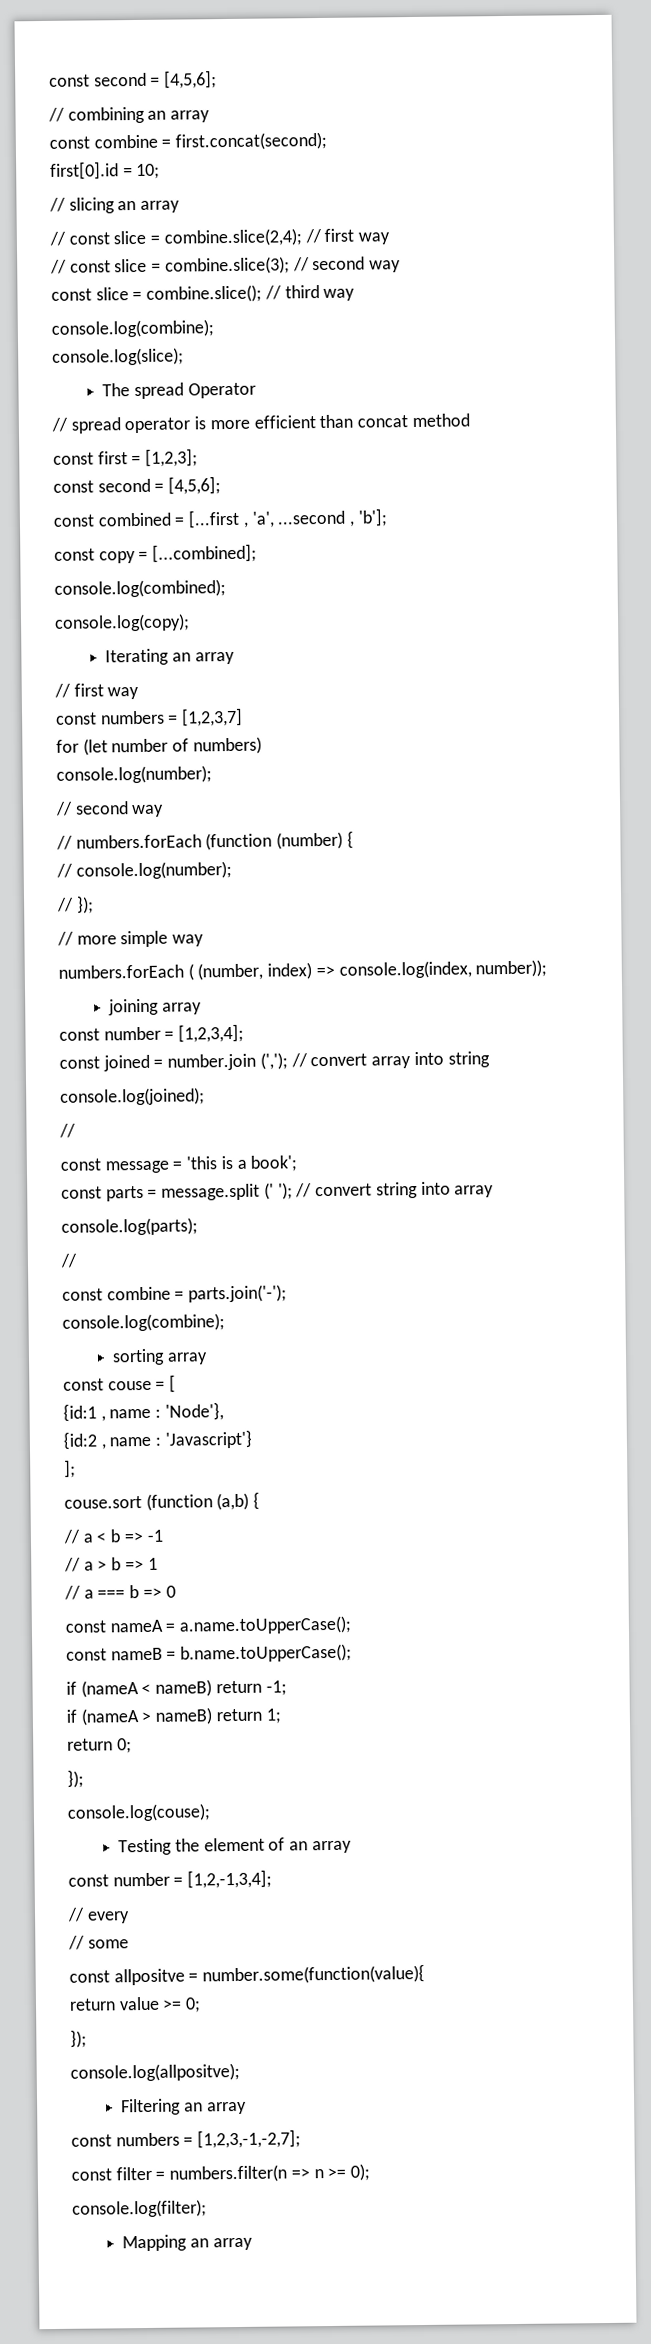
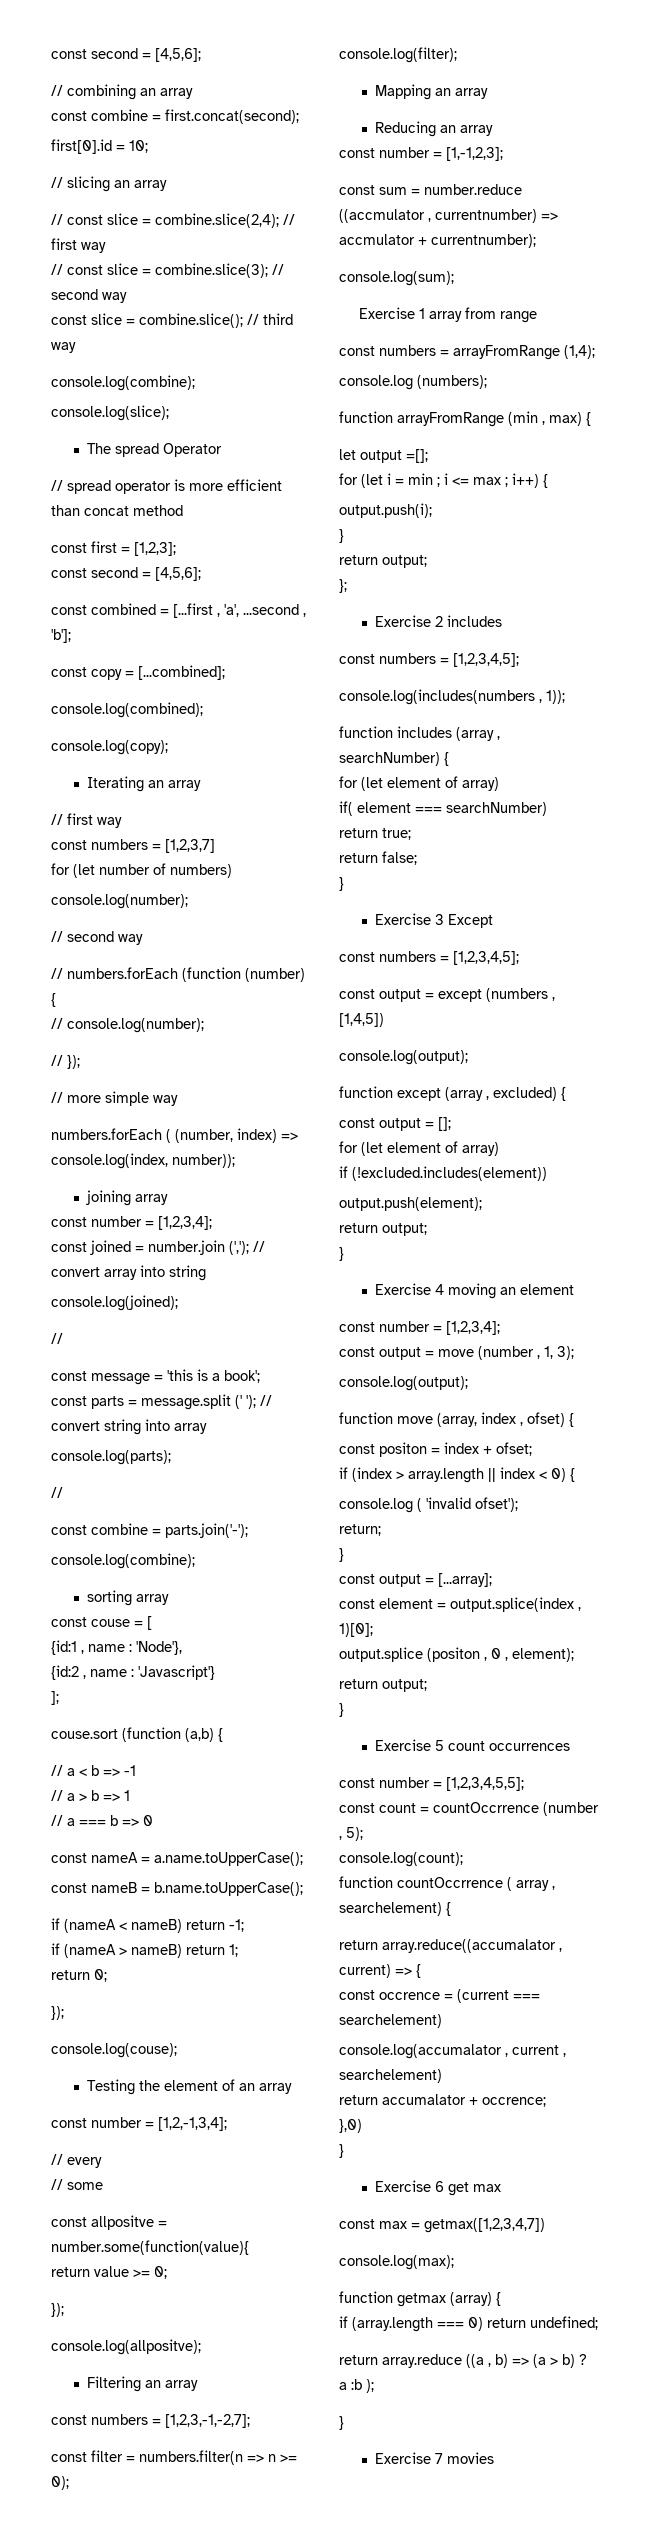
+ Reducing an array
+ const number = [1,-1,2,3];
+ const sum = number.reduce ((accmulator , currentnumber) => accmulator + currentnumber);
+ console.log(sum);
+ Exercise 1 array from range
+ const numbers = arrayFromRange (1,4);
+ console.log (numbers);
+ function arrayFromRange (min , max) {
+ let output =[];
+ for (let i = min ; i <= max ; i++) {
+ output.push(i);
+ }
+ return output;
+ };
+ Exercise 2 includes
+ const numbers = [1,2,3,4,5];
+ console.log(includes(numbers , 1));
+ function includes (array , searchNumber) {
+ for (let element of array)
+ if( element === searchNumber)
+ return true;
+ return false;
+ }
+ Exercise 3 Except
+ const numbers = [1,2,3,4,5];
+ const output = except (numbers , [1,4,5])
+ console.log(output);
+ function except (array , excluded) {
+ const output = [];
+ for (let element of array)
+ if (!excluded.includes(element))
+ output.push(element);
+ return output;
+ }
+ Exercise 4 moving an element
+ const number = [1,2,3,4];
+ const output = move (number , 1, 3);
+ console.log(output);
+ function move (array, index , ofset) {
+ const positon = index + ofset;
+ if (index > array.length || index < 0) {
+ console.log ( 'invalid ofset');
+ return;
+ }
+ const output = [...array];
+ const element = output.splice(index , 1)[0];
+ output.splice (positon , 0 , element);
+ return output;
+ }
+ Exercise 5 count occurrences
+ const number = [1,2,3,4,5,5];
+ const count = countOccrrence (number , 5);
+ console.log(count);
+ function countOccrrence ( array , searchelement) {
+ return array.reduce((accumalator , current) => {
+ const occrence = (current === searchelement)
+ console.log(accumalator , current , searchelement)
+ return accumalator + occrence;
+ },0)
+ }
+ Exercise 6 get max
+ const max = getmax([1,2,3,4,7])
+ console.log(max);
+ function getmax (array) {
+ if (array.length === 0) return undefined;
+ return array.reduce ((a , b) => (a > b) ? a :b );
+ }
+ Exercise 7 movies

